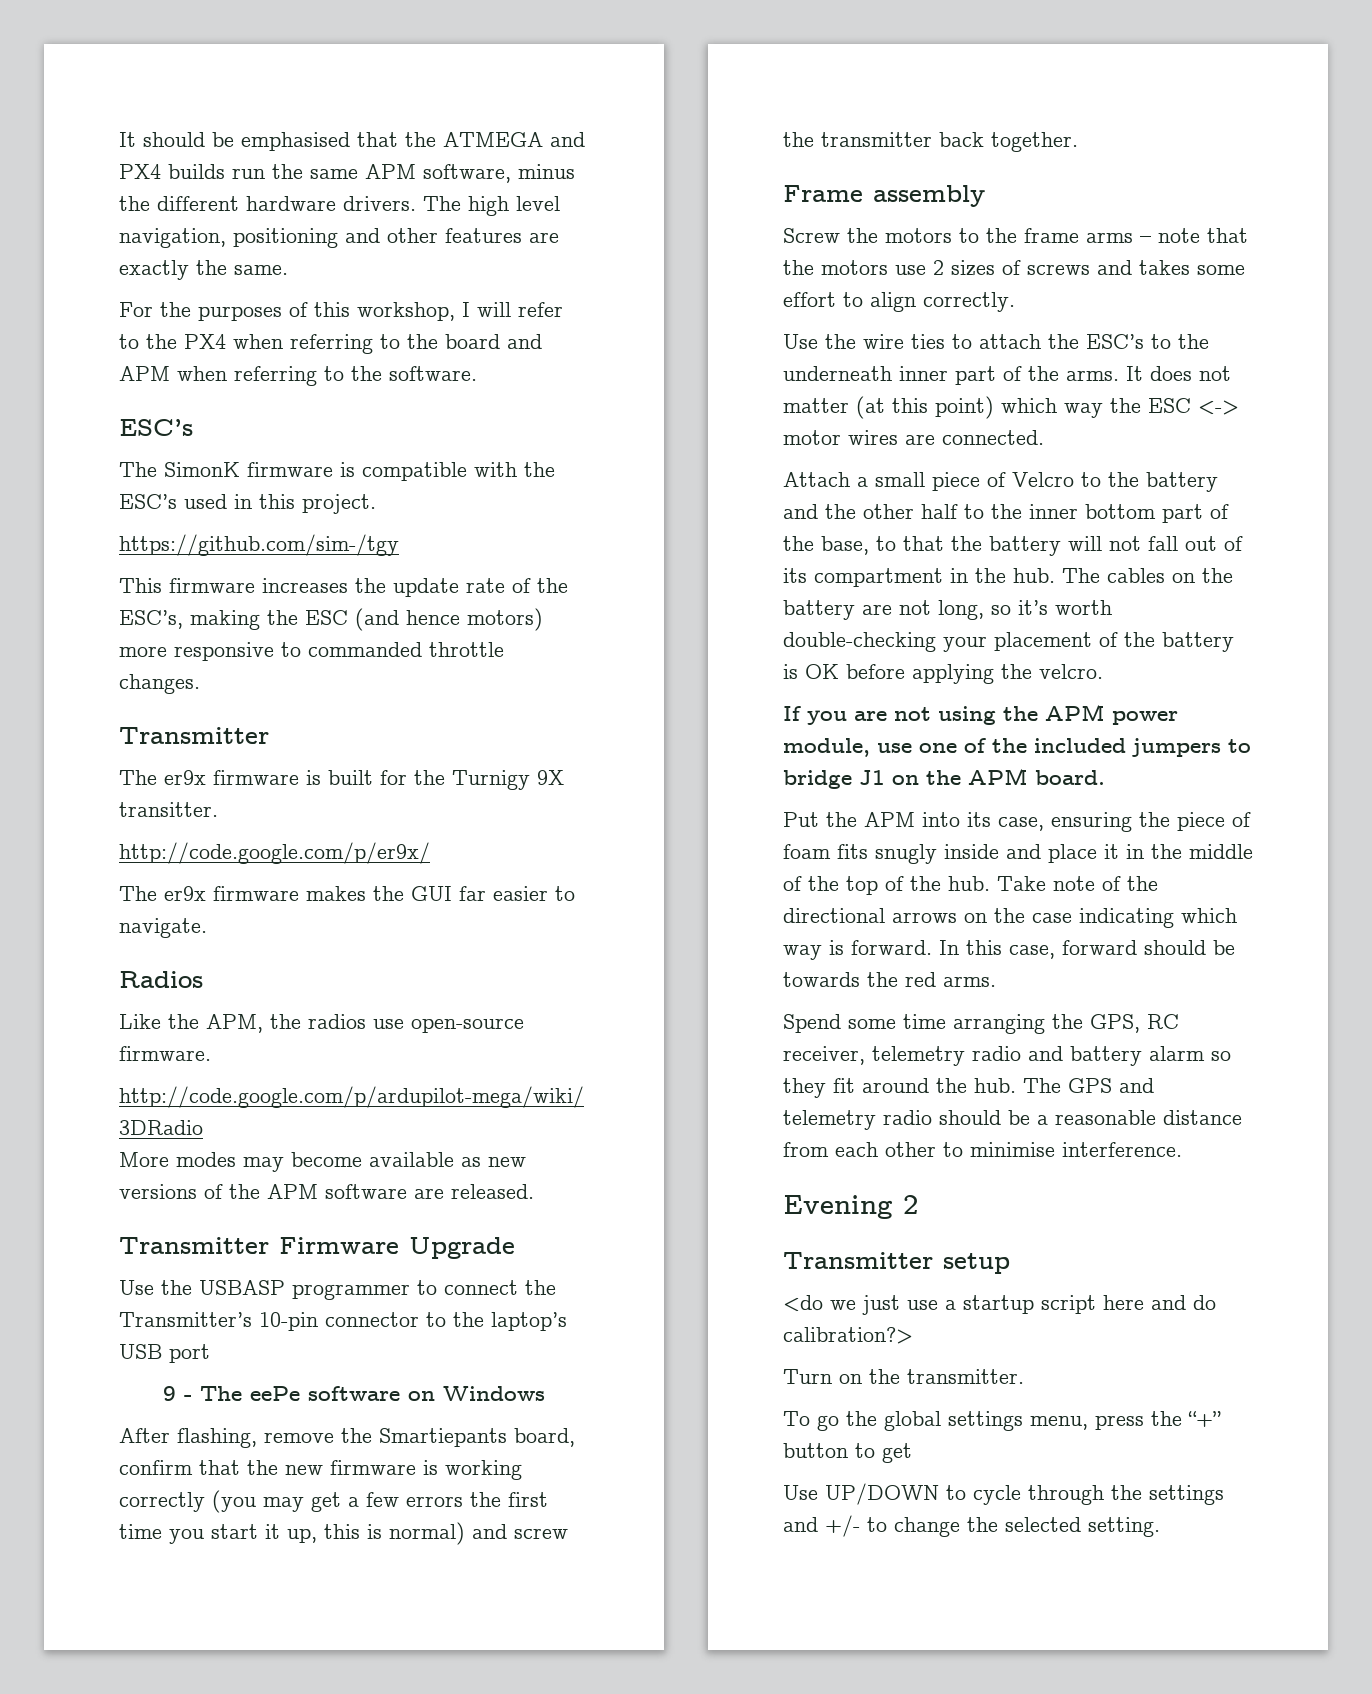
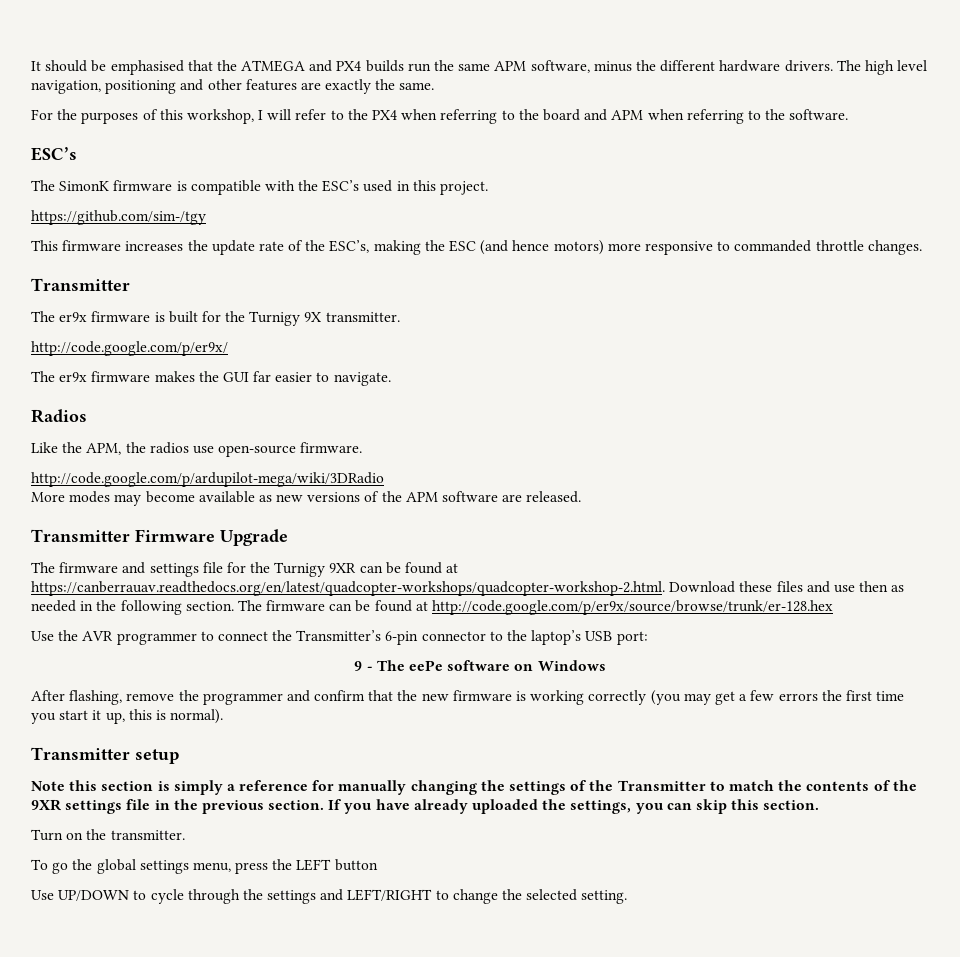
- The er9x firmware is built for the Turnigy 9X transitter.
+ The er9x firmware is built for the Turnigy 9X transmitter.
- Use the USBASP programmer to connect the Transmitter’s 10-pin connector to the laptop’s USB port
+ The firmware and settings file for the Turnigy 9XR can be found at https://canberrauav.readthedocs.org/en/latest/quadcopter-workshops/quadcopter-workshop-2.html. Download these files and use then as needed in the following section. The firmware can be found at http://code.google.com/p/er9x/source/browse/trunk/er-128.hex
+ Use the AVR programmer to connect the Transmitter’s 6-pin connector to the laptop’s USB port:
- After flashing, remove the Smartiepants board, confirm that the new firmware is working correctly (you may get a few errors the first time you start it up, this is normal) and screw the transmitter back together.
- Frame assembly
- Screw the motors to the frame arms – note that the motors use 2 sizes of screws and takes some effort to align correctly.
- Use the wire ties to attach the ESC’s to the underneath inner part of the arms. It does not matter (at this point) which way the ESC <-> motor wires are connected.
- Attach a small piece of Velcro to the battery and the other half to the inner bottom part of the base, to that the battery will not fall out of its compartment in the hub. The cables on the battery are not long, so it’s worth double-checking your placement of the battery is OK before applying the velcro.
- If you are not using the APM power module, use one of the included jumpers to bridge J1 on the APM board.
- Put the APM into its case, ensuring the piece of foam fits snugly inside and place it in the middle of the top of the hub. Take note of the directional arrows on the case indicating which way is forward. In this case, forward should be towards the red arms.
- Spend some time arranging the GPS, RC receiver, telemetry radio and battery alarm so they fit around the hub. The GPS and telemetry radio should be a reasonable distance from each other to minimise interference.
- Evening 2
+ After flashing, remove the programmer and confirm that the new firmware is working correctly (you may get a few errors the first time you start it up, this is normal).
  Transmitter setup
- <do we just use a startup script here and do calibration?>
+ Note this section is simply a reference for manually changing the settings of the Transmitter to match the contents of the 9XR settings file in the previous section. If you have already uploaded the settings, you can skip this section.
- To go the global settings menu, press the “+” button to get
+ To go the global settings menu, press the LEFT button
- Use UP/DOWN to cycle through the settings and +/- to change the selected setting.
+ Use UP/DOWN to cycle through the settings and LEFT/RIGHT to change the selected setting.

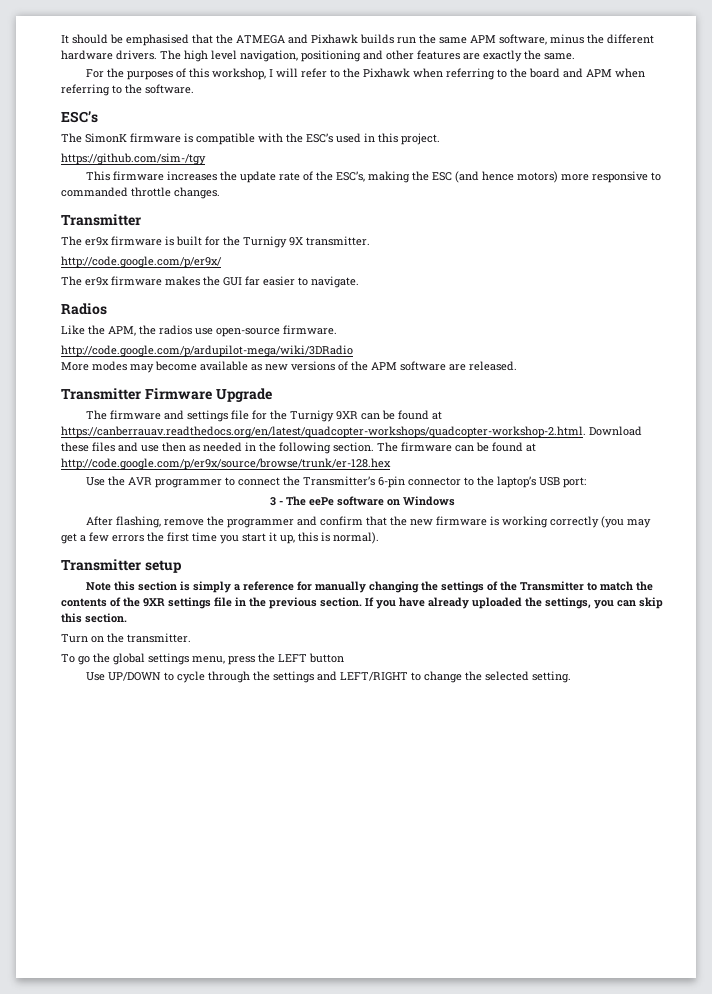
- It should be emphasised that the ATMEGA and PX4 builds run the same APM software, minus the different hardware drivers.
+ It should be emphasised that the ATMEGA and Pixhawk builds run the same APM software, minus the different hardware drivers.
- For the purposes of this workshop, I will refer to the PX4 when referring to the board and APM when referring to the software.
+ For the purposes of this workshop, I will refer to the Pixhawk when referring to the board and APM when referring to the software.
- 9 - The eePe software on Windows
+ 3 - The eePe software on Windows

